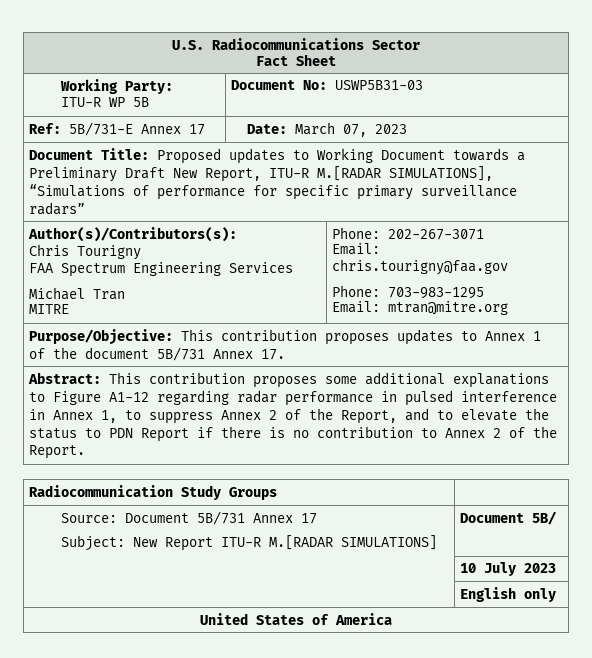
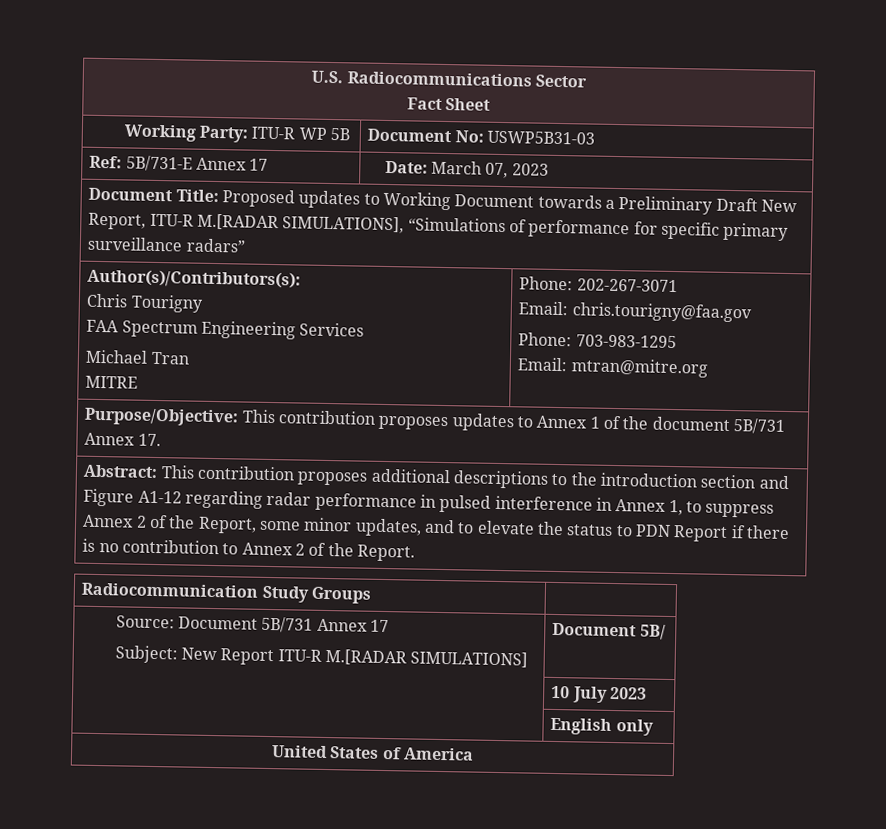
- Abstract: This contribution proposes some additional explanations to Figure A1-12 regarding radar performance in pulsed interference in Annex 1, to suppress Annex 2 of the Report, and to elevate the status to PDN Report if there is no contribution to Annex 2 of the Report.
+ Abstract: This contribution proposes additional descriptions to the introduction section and Figure A1-12 regarding radar performance in pulsed interference in Annex 1, to suppress Annex 2 of the Report, some minor updates, and to elevate the status to PDN Report if there is no contribution to Annex 2 of the Report.

